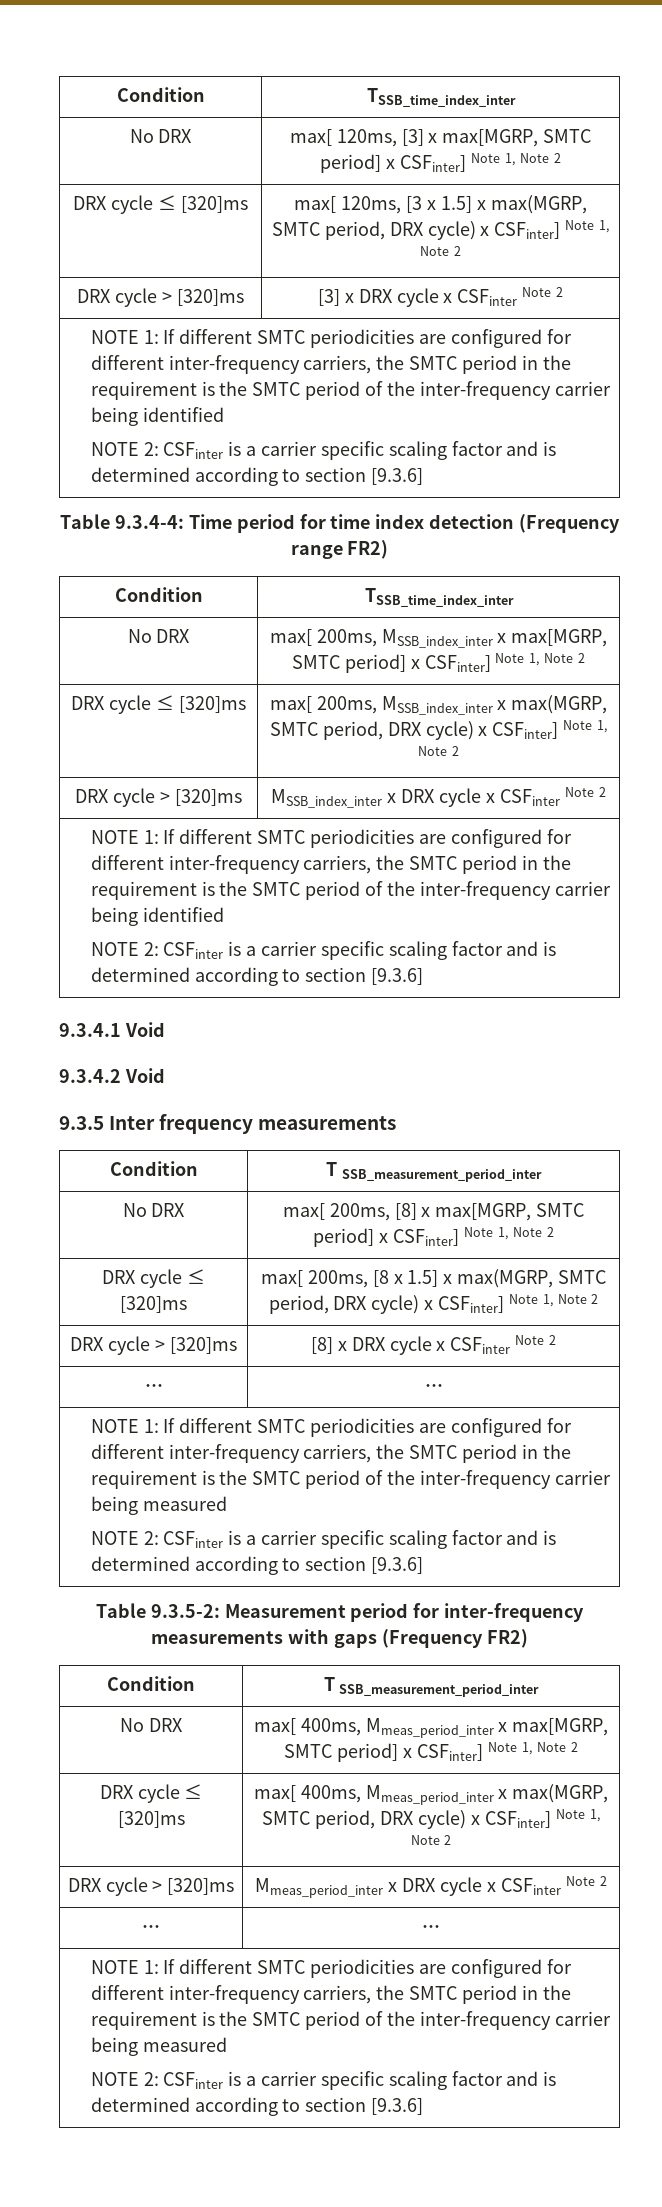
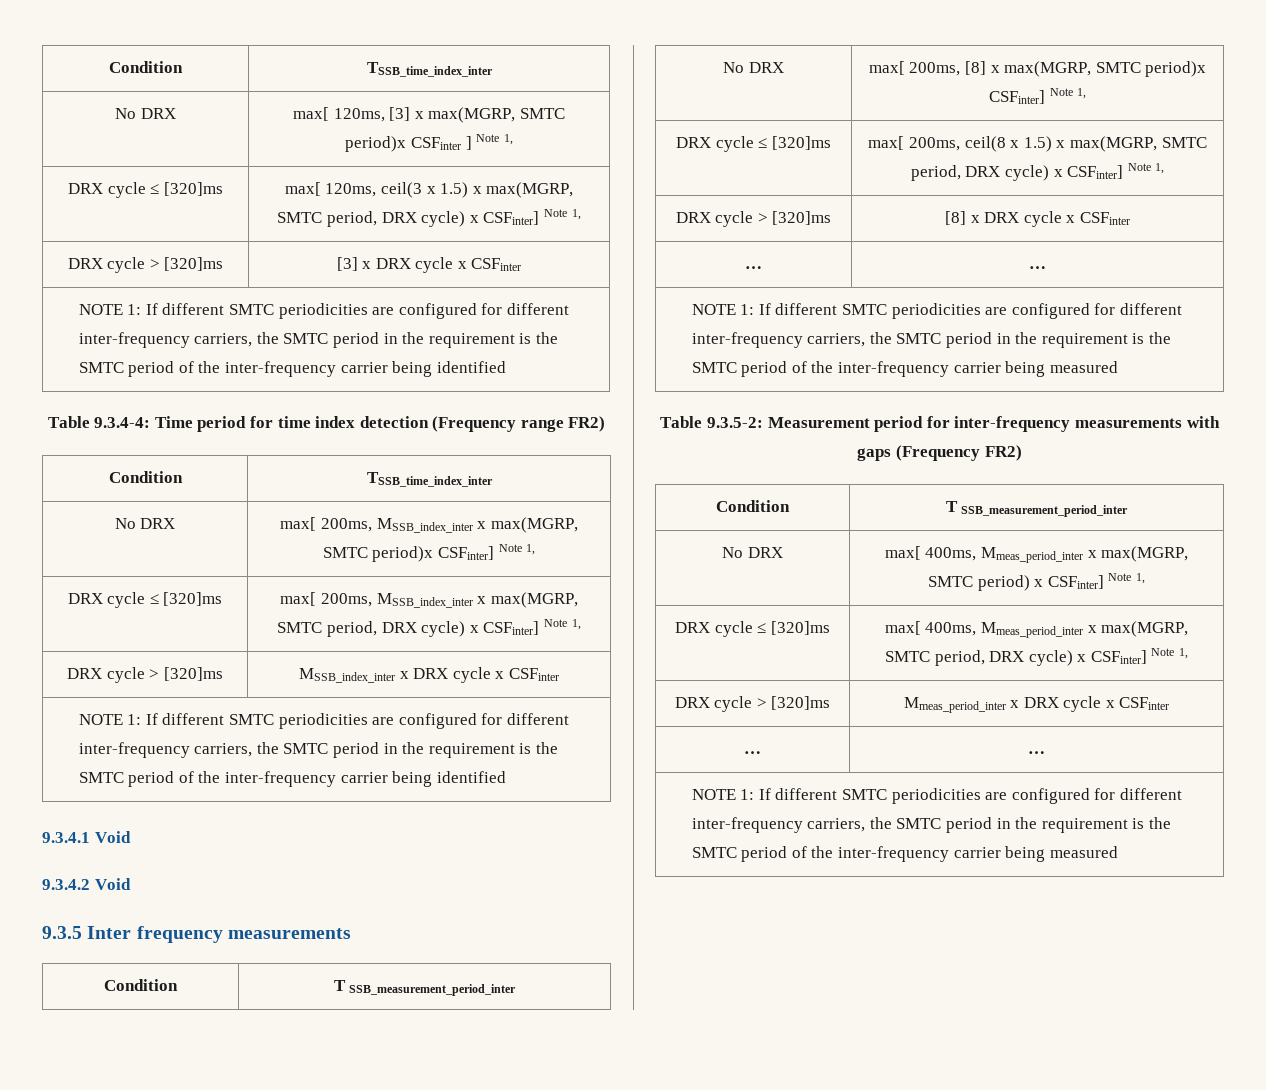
- No DRX | max[ 120ms, [3] x max[MGRP, SMTC period] x CSFinter] Note 1, Note 2
+ No DRX | max[ 120ms, [3] x max(MGRP, SMTC period)x CSFinter ] Note 1,
- DRX cycle ≤ [320]ms | max[ 120ms, [3 x 1.5] x max(MGRP, SMTC period, DRX cycle) x CSFinter] Note 1, Note 2
+ DRX cycle ≤ [320]ms | max[ 120ms, ceil(3 x 1.5) x max(MGRP, SMTC period, DRX cycle) x CSFinter] Note 1,
- DRX cycle > [320]ms | [3] x DRX cycle x CSFinter Note 2
+ DRX cycle > [320]ms | [3] x DRX cycle x CSFinter
  NOTE 1: If different SMTC periodicities are configured for different inter-frequency carriers, the SMTC period in the requirement is the SMTC period of the inter-frequency carrier being identified
- NOTE 2: CSFinter is a carrier specific scaling factor and is determined according to section [9.3.6]
- No DRX | max[ 200ms, MSSB_index_inter x max[MGRP, SMTC period] x CSFinter] Note 1, Note 2
+ No DRX | max[ 200ms, MSSB_index_inter x max(MGRP, SMTC period)x CSFinter] Note 1,
- DRX cycle ≤ [320]ms | max[ 200ms, MSSB_index_inter x max(MGRP, SMTC period, DRX cycle) x CSFinter] Note 1, Note 2
+ DRX cycle ≤ [320]ms | max[ 200ms, MSSB_index_inter x max(MGRP, SMTC period, DRX cycle) x CSFinter] Note 1,
- DRX cycle > [320]ms | MSSB_index_inter x DRX cycle x CSFinter Note 2
+ DRX cycle > [320]ms | MSSB_index_inter x DRX cycle x CSFinter
  NOTE 1: If different SMTC periodicities are configured for different inter-frequency carriers, the SMTC period in the requirement is the SMTC period of the inter-frequency carrier being identified
- NOTE 2: CSFinter is a carrier specific scaling factor and is determined according to section [9.3.6]
- No DRX | max[ 200ms, [8] x max[MGRP, SMTC period] x CSFinter] Note 1, Note 2
- DRX cycle ≤ [320]ms | max[ 200ms, [8 x 1.5] x max(MGRP, SMTC period, DRX cycle) x CSFinter] Note 1, Note 2
+ No DRX | max[ 200ms, [8] x max(MGRP, SMTC period)x CSFinter] Note 1,
+ DRX cycle ≤ [320]ms | max[ 200ms, ceil(8 x 1.5) x max(MGRP, SMTC period, DRX cycle) x CSFinter] Note 1,
- DRX cycle > [320]ms | [8] x DRX cycle x CSFinter Note 2
+ DRX cycle > [320]ms | [8] x DRX cycle x CSFinter
  … | …
  NOTE 1: If different SMTC periodicities are configured for different inter-frequency carriers, the SMTC period in the requirement is the SMTC period of the inter-frequency carrier being measured
- NOTE 2: CSFinter is a carrier specific scaling factor and is determined according to section [9.3.6]
- No DRX | max[ 400ms, Mmeas_period_inter x max[MGRP, SMTC period] x CSFinter] Note 1, Note 2
+ No DRX | max[ 400ms, Mmeas_period_inter x max(MGRP, SMTC period) x CSFinter] Note 1,
- DRX cycle ≤ [320]ms | max[ 400ms, Mmeas_period_inter x max(MGRP, SMTC period, DRX cycle) x CSFinter] Note 1, Note 2
+ DRX cycle ≤ [320]ms | max[ 400ms, Mmeas_period_inter x max(MGRP, SMTC period, DRX cycle) x CSFinter] Note 1,
- DRX cycle > [320]ms | Mmeas_period_inter x DRX cycle x CSFinter Note 2
+ DRX cycle > [320]ms | Mmeas_period_inter x DRX cycle x CSFinter
  … | …
  NOTE 1: If different SMTC periodicities are configured for different inter-frequency carriers, the SMTC period in the requirement is the SMTC period of the inter-frequency carrier being measured
- NOTE 2: CSFinter is a carrier specific scaling factor and is determined according to section [9.3.6]

